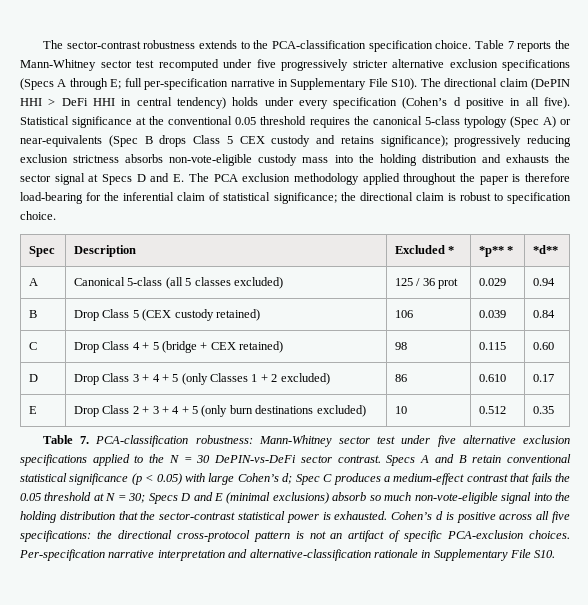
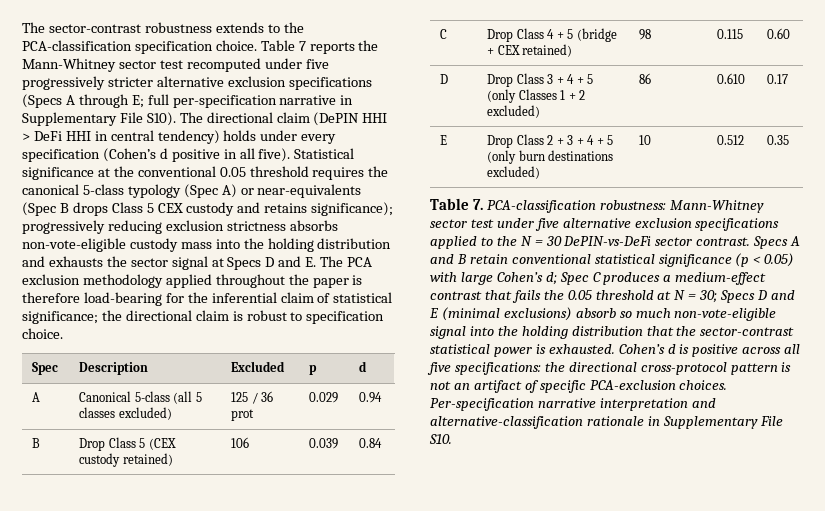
- Spec | Description | Excluded * | *p** * | *d**
+ Spec | Description | Excluded | p | d

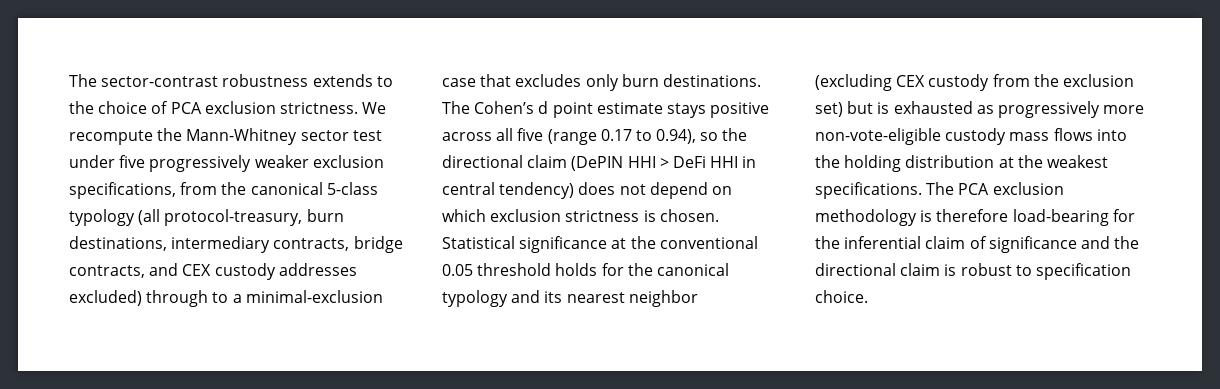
- The sector-contrast robustness extends to the PCA-classification specification choice. Table 7 reports the Mann-Whitney sector test recomputed under five progressively stricter alternative exclusion specifications (Specs A through E; full per-specification narrative in Supplementary File S10). The directional claim (DePIN HHI > DeFi HHI in central tendency) holds under every specification (Cohen’s d positive in all five).
+ The sector-contrast robustness extends to the choice of PCA exclusion strictness. We recompute the Mann-Whitney sector test under five progressively weaker exclusion specifications, from the canonical 5-class typology (all protocol-treasury, burn destinations, intermediary contracts, bridge contracts, and CEX custody addresses excluded) through to a minimal-exclusion case that excludes only burn destinations. The Cohen’s d point estimate stays positive across all five (range 0.17 to 0.94), so the directional claim (DePIN HHI > DeFi HHI in central tendency) does not depend on which exclusion strictness is chosen.
- Statistical significance at the conventional 0.05 threshold requires the canonical 5-class typology (Spec A) or near-equivalents (Spec B drops Class 5 CEX custody and retains significance); progressively reducing exclusion strictness absorbs non-vote-eligible custody mass into the holding distribution and exhausts the sector signal at Specs D and E. The PCA exclusion methodology applied throughout the paper is therefore load-bearing for the inferential claim of statistical significance; the directional claim is robust to specification choice.
+ Statistical significance at the conventional 0.05 threshold holds for the canonical typology and its nearest neighbor (excluding CEX custody from the exclusion set) but is exhausted as progressively more non-vote-eligible custody mass flows into the holding distribution at the weakest specifications. The PCA exclusion methodology is therefore load-bearing for the inferential claim of significance and the directional claim is robust to specification choice.
- Spec | Description | Excluded | p | d
- A | Canonical 5-class (all 5 classes excluded) | 125 / 36 prot | 0.029 | 0.94
- B | Drop Class 5 (CEX custody retained) | 106 | 0.039 | 0.84
- C | Drop Class 4 + 5 (bridge + CEX retained) | 98 | 0.115 | 0.60
- D | Drop Class 3 + 4 + 5 (only Classes 1 + 2 excluded) | 86 | 0.610 | 0.17
- E | Drop Class 2 + 3 + 4 + 5 (only burn destinations excluded) | 10 | 0.512 | 0.35
- Table 7. PCA-classification robustness: Mann-Whitney sector test under five alternative exclusion specifications applied to the N = 30 DePIN-vs-DeFi sector contrast. Specs A and B retain conventional statistical significance (p < 0.05) with large Cohen’s d; Spec C produces a medium-effect contrast that fails the 0.05 threshold at N = 30; Specs D and E (minimal exclusions) absorb so much non-vote-eligible signal into the holding distribution that the sector-contrast statistical power is exhausted. Cohen’s d is positive across all five specifications: the directional cross-protocol pattern is not an artifact of specific PCA-exclusion choices. Per-specification narrative interpretation and alternative-classification rationale in Supplementary File S10.

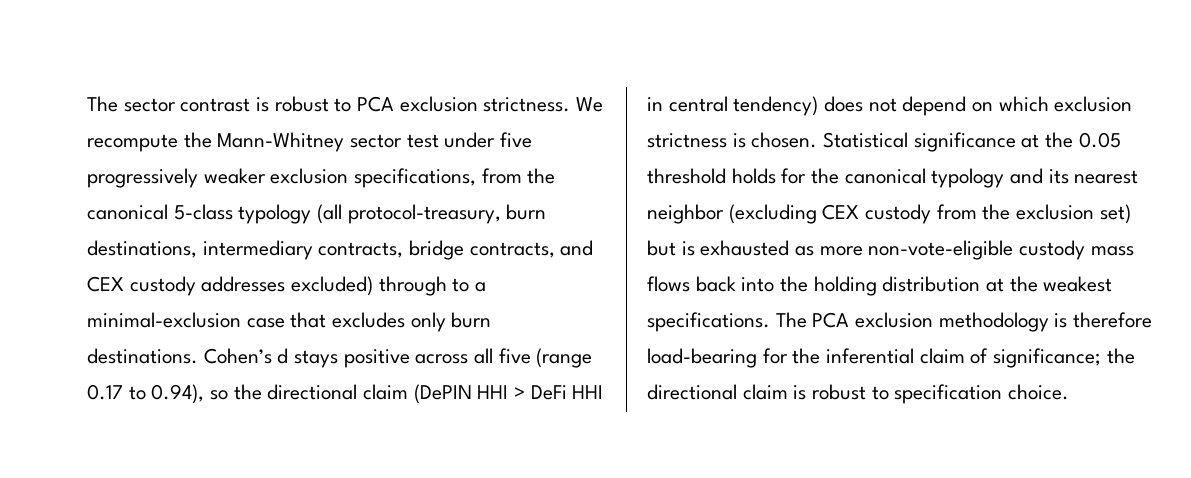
- The sector-contrast robustness extends to the choice of PCA exclusion strictness.
+ The sector contrast is robust to PCA exclusion strictness.
- The Cohen’s d point estimate stays positive across all five (range 0.17 to 0.94), so the directional claim (DePIN HHI > DeFi HHI in central tendency) does not depend on which exclusion strictness is chosen.
+ Cohen’s d stays positive across all five (range 0.17 to 0.94), so the directional claim (DePIN HHI > DeFi HHI in central tendency) does not depend on which exclusion strictness is chosen.
- Statistical significance at the conventional 0.05 threshold holds for the canonical typology and its nearest neighbor (excluding CEX custody from the exclusion set) but is exhausted as progressively more non-vote-eligible custody mass flows into the holding distribution at the weakest specifications.
+ Statistical significance at the 0.05 threshold holds for the canonical typology and its nearest neighbor (excluding CEX custody from the exclusion set) but is exhausted as more non-vote-eligible custody mass flows back into the holding distribution at the weakest specifications.
- The PCA exclusion methodology is therefore load-bearing for the inferential claim of significance and the directional claim is robust to specification choice.
+ The PCA exclusion methodology is therefore load-bearing for the inferential claim of significance; the directional claim is robust to specification choice.

